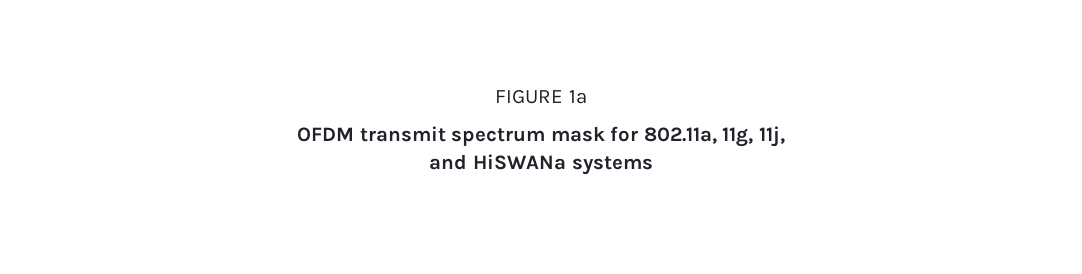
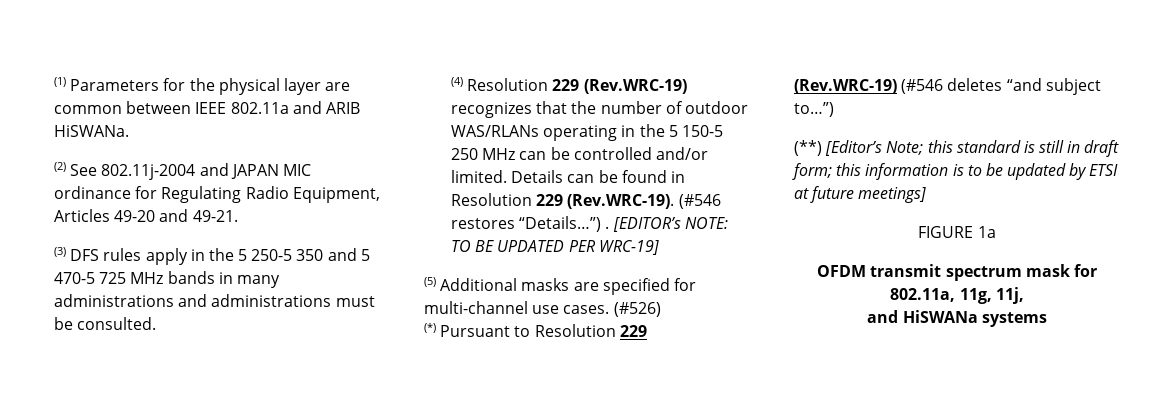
+ (1) Parameters for the physical layer are common between IEEE 802.11a and ARIB HiSWANa.
+ (2) See 802.11j-2004 and JAPAN MIC ordinance for Regulating Radio Equipment, Articles 49-20 and 49-21.
+ (3) DFS rules apply in the 5 250-5 350 and 5 470-5 725 MHz bands in many administrations and administrations must be consulted.
+ (4) Resolution 229 (Rev.WRC-19) recognizes that the number of outdoor WAS/RLANs operating in the 5 150-5 250 MHz can be controlled and/or limited. Details can be found in Resolution 229 (Rev.WRC-19). (#546 restores “Details…”) . [EDITOR’s NOTE: TO BE UPDATED PER WRC-19]
+ (5) Additional masks are specified for multi-channel use cases. (#526)
+ (*) Pursuant to Resolution 229 (Rev.WRC-19) (#546 deletes “and subject to…”)
+ (**) [Editor’s Note; this standard is still in draft form; this information is to be updated by ETSI at future meetings]

